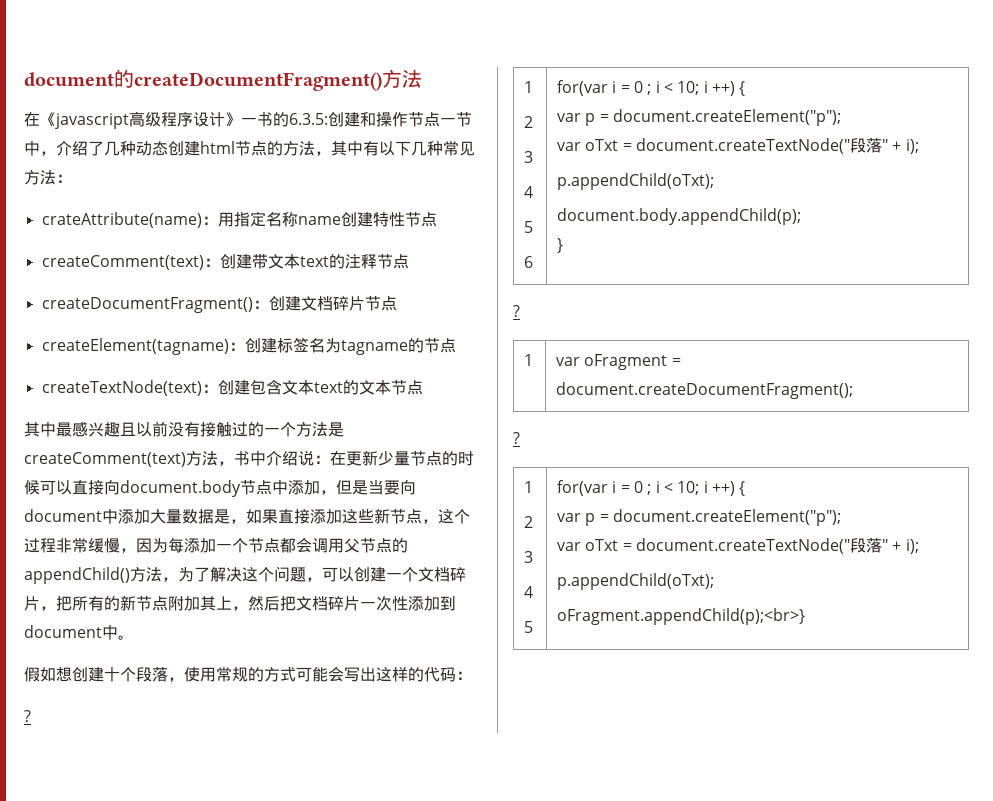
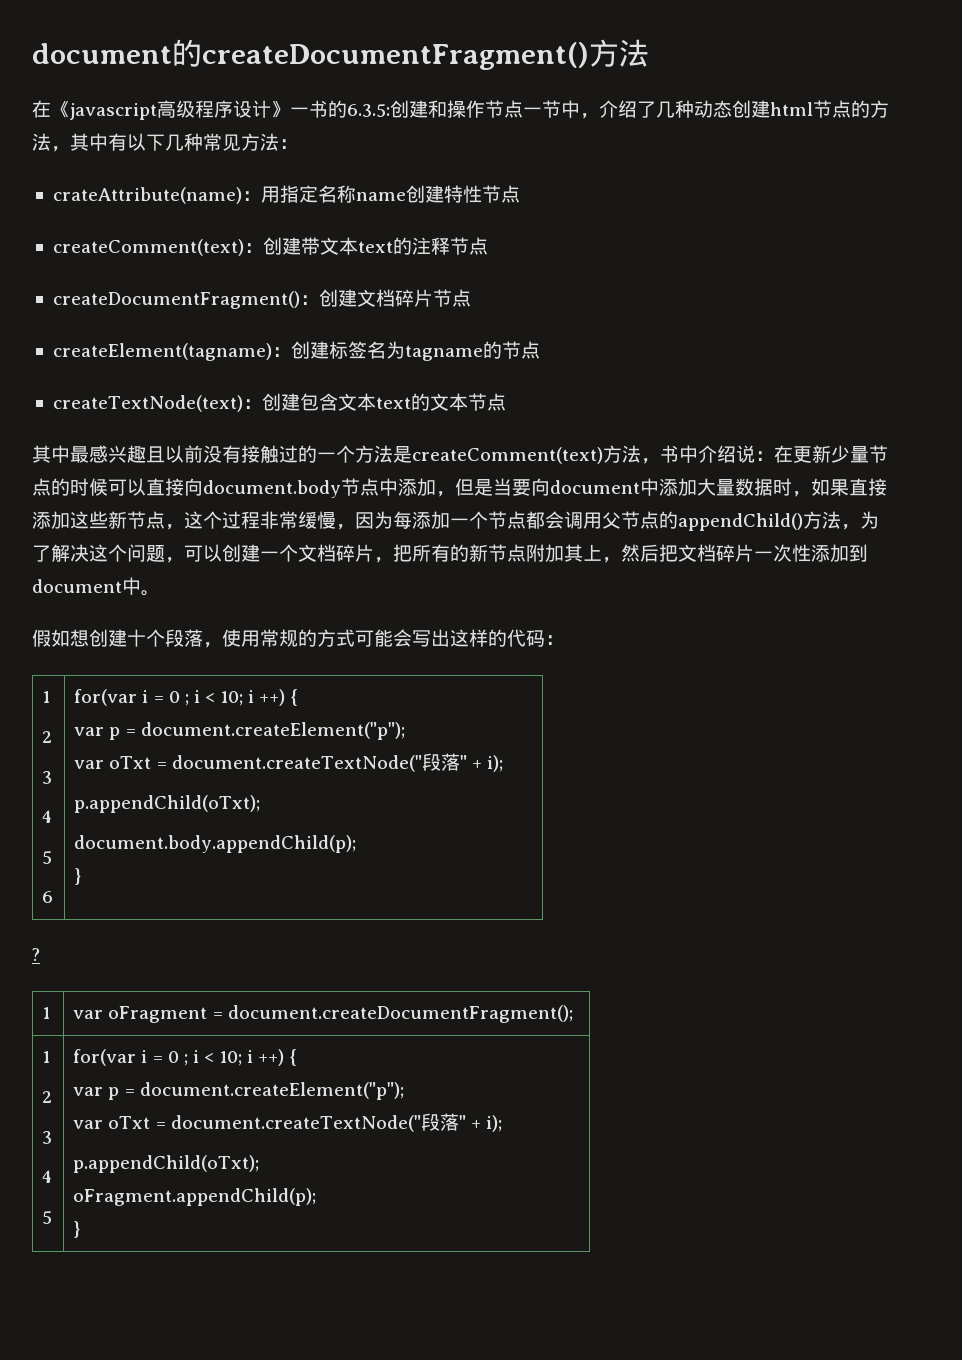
- 在更新少量节点的时候可以直接向document.body节点中添加，但是当要向document中添加大量数据是，如果直接添加这些新节点，这个过程非常缓慢，因为每添加一个节点都会调用父节点的appendChild()方法，为了解决这个问题，可以创建一个文档碎片，把所有的新节点附加其上，然后把文档碎片一次性添加到document中。
+ 在更新少量节点的时候可以直接向document.body节点中添加，但是当要向document中添加大量数据时，如果直接添加这些新节点，这个过程非常缓慢，因为每添加一个节点都会调用父节点的appendChild()方法，为了解决这个问题，可以创建一个文档碎片，把所有的新节点附加其上，然后把文档碎片一次性添加到document中。
  假如想创建十个段落，使用常规的方式可能会写出这样的代码：
- ?
  1 | var oFragment = document.createDocumentFragment();
- ?
  1
  2
  3
  4
  5 | for(var i = 0 ; i < 10; i ++) {
  var p = document.createElement("p");
  var oTxt = document.createTextNode("段落" + i);
  p.appendChild(oTxt);
- oFragment.appendChild(p);<br>}
+ oFragment.appendChild(p);
+ }

